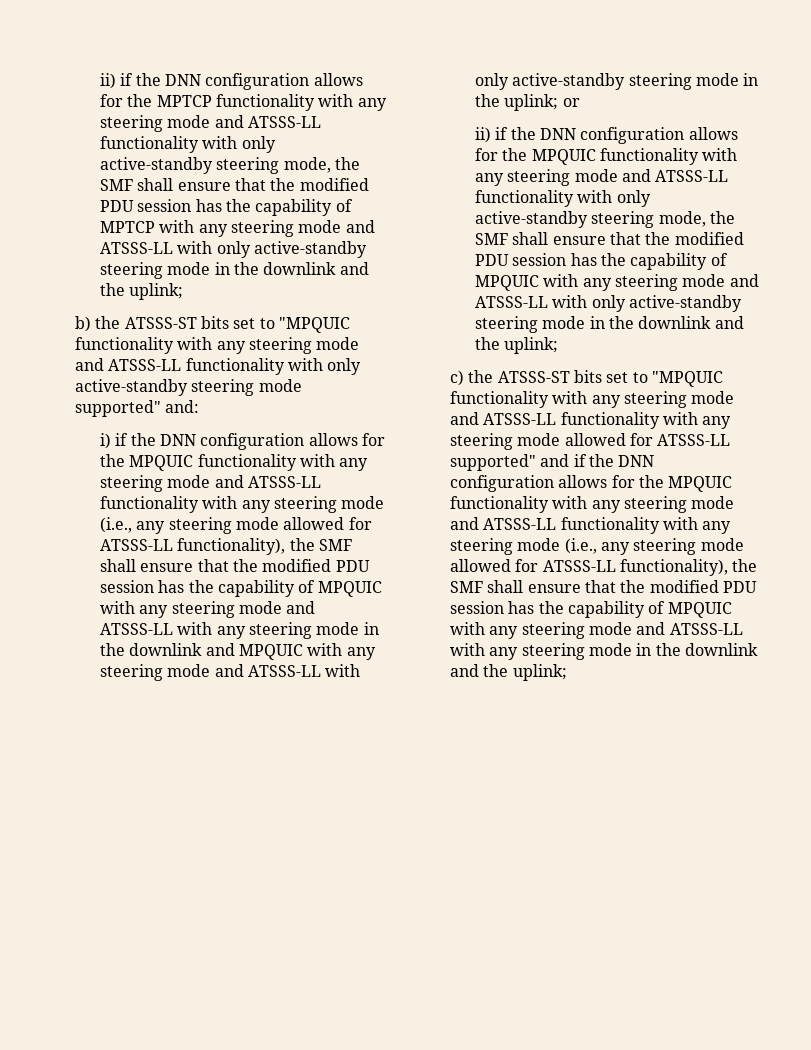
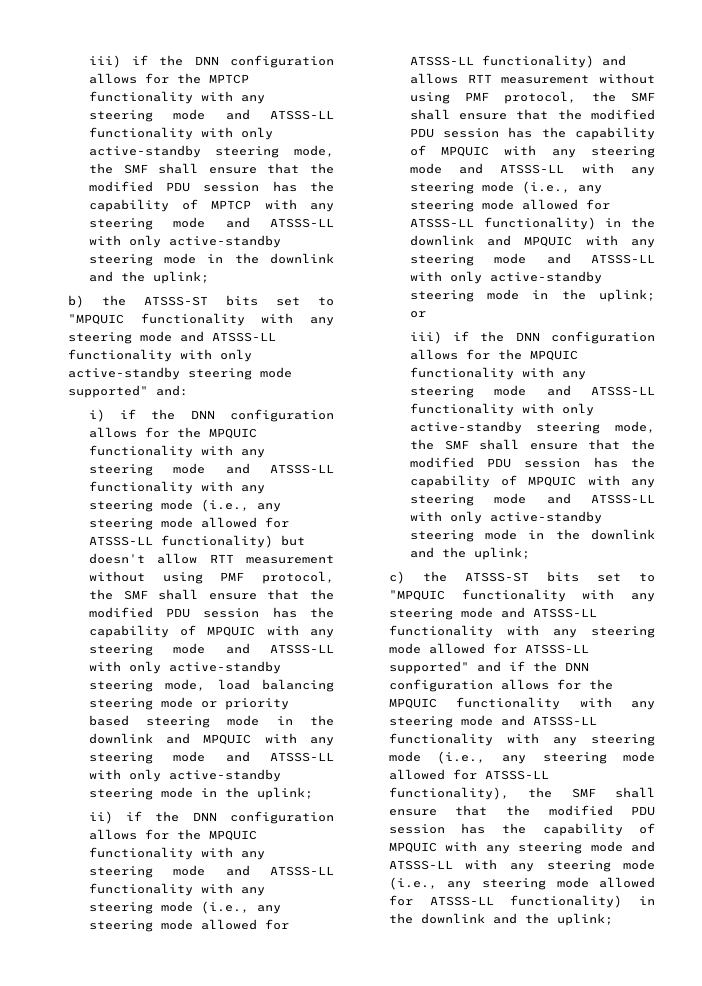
- ii) if the DNN configuration allows for the MPTCP functionality with any steering mode and ATSSS-LL functionality with only active-standby steering mode, the SMF shall ensure that the modified PDU session has the capability of MPTCP with any steering mode and ATSSS-LL with only active-standby steering mode in the downlink and the uplink;
+ iii) if the DNN configuration allows for the MPTCP functionality with any steering mode and ATSSS-LL functionality with only active-standby steering mode, the SMF shall ensure that the modified PDU session has the capability of MPTCP with any steering mode and ATSSS-LL with only active-standby steering mode in the downlink and the uplink;
- i) if the DNN configuration allows for the MPQUIC functionality with any steering mode and ATSSS-LL functionality with any steering mode (i.e., any steering mode allowed for ATSSS-LL functionality), the SMF shall ensure that the modified PDU session has the capability of MPQUIC with any steering mode and ATSSS-LL with any steering mode in the downlink and MPQUIC with any steering mode and ATSSS-LL with only active-standby steering mode in the uplink;
+ i) if the DNN configuration allows for the MPQUIC functionality with any steering mode and ATSSS-LL functionality with any steering mode (i.e., any steering mode allowed for ATSSS-LL functionality) but doesn't allow RTT measurement without using PMF protocol, the SMF shall ensure that the modified PDU session has the capability of MPQUIC with any steering mode and ATSSS-LL with only active-standby steering mode, load balancing steering mode or priority based steering mode in the downlink and MPQUIC with any steering mode and ATSSS-LL with only active-standby steering mode in the uplink;
+ ii) if the DNN configuration allows for the MPQUIC functionality with any steering mode and ATSSS-LL functionality with any steering mode (i.e., any steering mode allowed for ATSSS-LL functionality) and allows RTT measurement without using PMF protocol, the SMF shall ensure that the modified PDU session has the capability of MPQUIC with any steering mode and ATSSS-LL with any steering mode (i.e., any steering mode allowed for ATSSS-LL functionality) in the downlink and MPQUIC with any steering mode and ATSSS-LL with only active-standby steering mode in the uplink;
- ii) if the DNN configuration allows for the MPQUIC functionality with any steering mode and ATSSS-LL functionality with only active-standby steering mode, the SMF shall ensure that the modified PDU session has the capability of MPQUIC with any steering mode and ATSSS-LL with only active-standby steering mode in the downlink and the uplink;
+ iii) if the DNN configuration allows for the MPQUIC functionality with any steering mode and ATSSS-LL functionality with only active-standby steering mode, the SMF shall ensure that the modified PDU session has the capability of MPQUIC with any steering mode and ATSSS-LL with only active-standby steering mode in the downlink and the uplink;
- c) the ATSSS-ST bits set to "MPQUIC functionality with any steering mode and ATSSS-LL functionality with any steering mode allowed for ATSSS-LL supported" and if the DNN configuration allows for the MPQUIC functionality with any steering mode and ATSSS-LL functionality with any steering mode (i.e., any steering mode allowed for ATSSS-LL functionality), the SMF shall ensure that the modified PDU session has the capability of MPQUIC with any steering mode and ATSSS-LL with any steering mode in the downlink and the uplink;
+ c) the ATSSS-ST bits set to "MPQUIC functionality with any steering mode and ATSSS-LL functionality with any steering mode allowed for ATSSS-LL supported" and if the DNN configuration allows for the MPQUIC functionality with any steering mode and ATSSS-LL functionality with any steering mode (i.e., any steering mode allowed for ATSSS-LL functionality), the SMF shall ensure that the modified PDU session has the capability of MPQUIC with any steering mode and ATSSS-LL with any steering mode (i.e., any steering mode allowed for ATSSS-LL functionality) in the downlink and the uplink;

